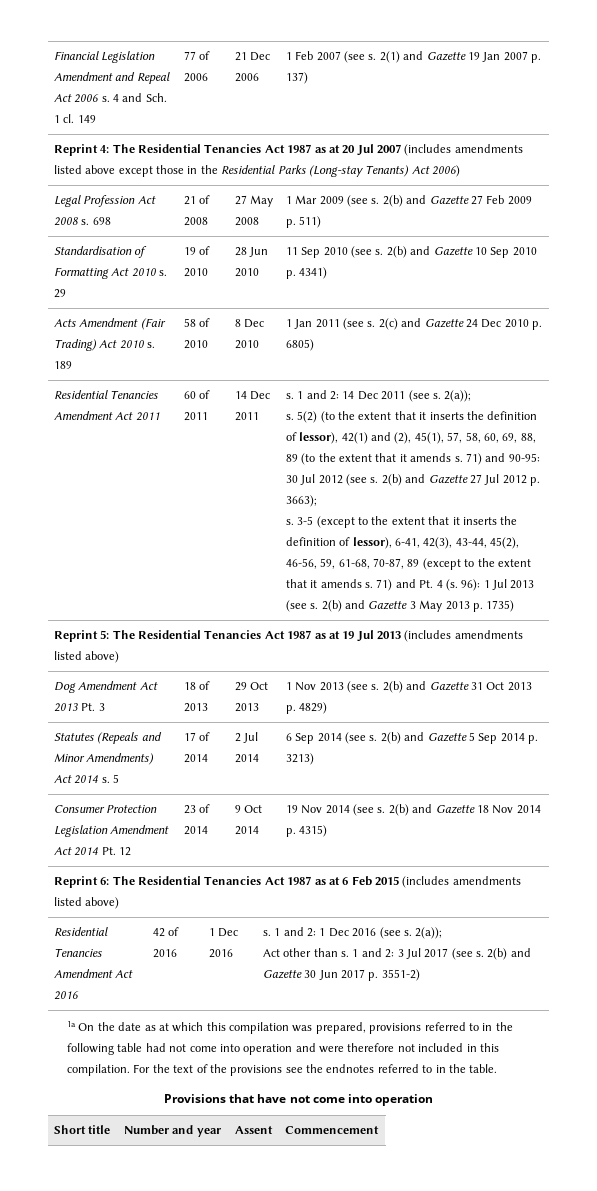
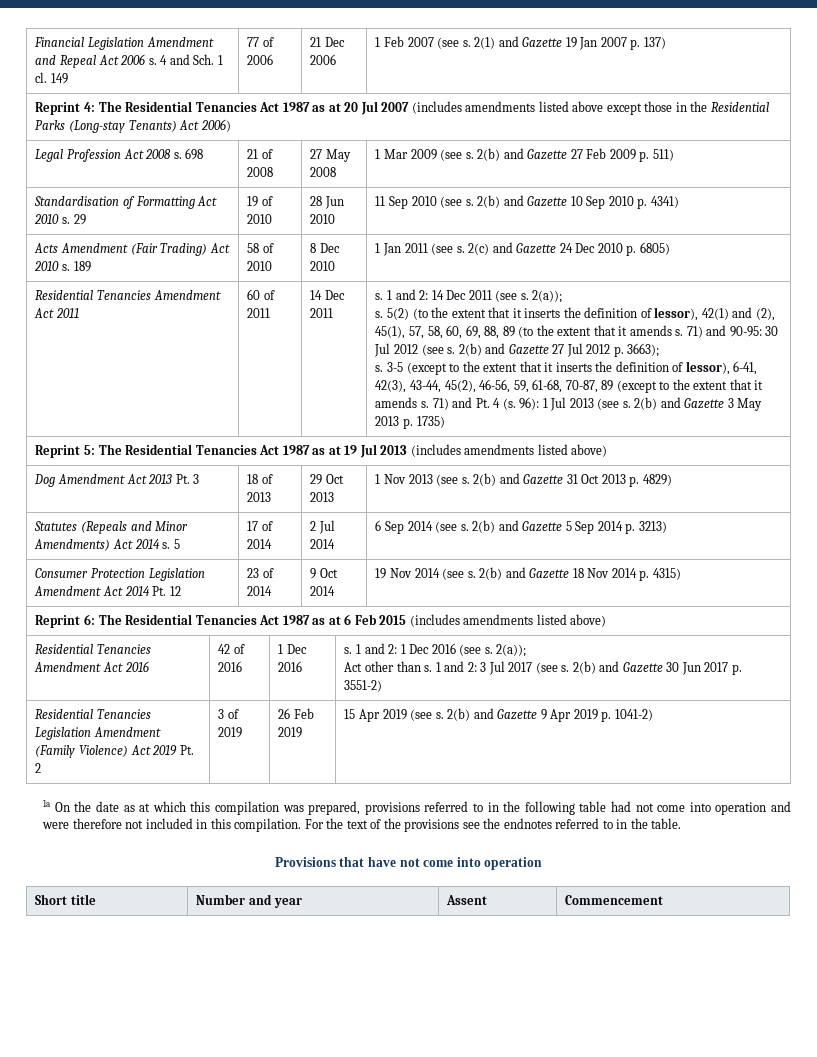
+ Residential Tenancies Legislation Amendment (Family Violence) Act 2019 Pt. 2 | 3 of 2019 | 26 Feb 2019 | 15 Apr 2019 (see s. 2(b) and Gazette 9 Apr 2019 p. 1041-2)

